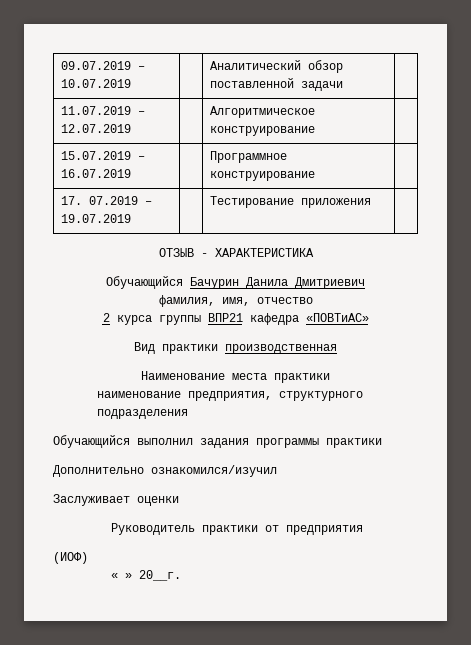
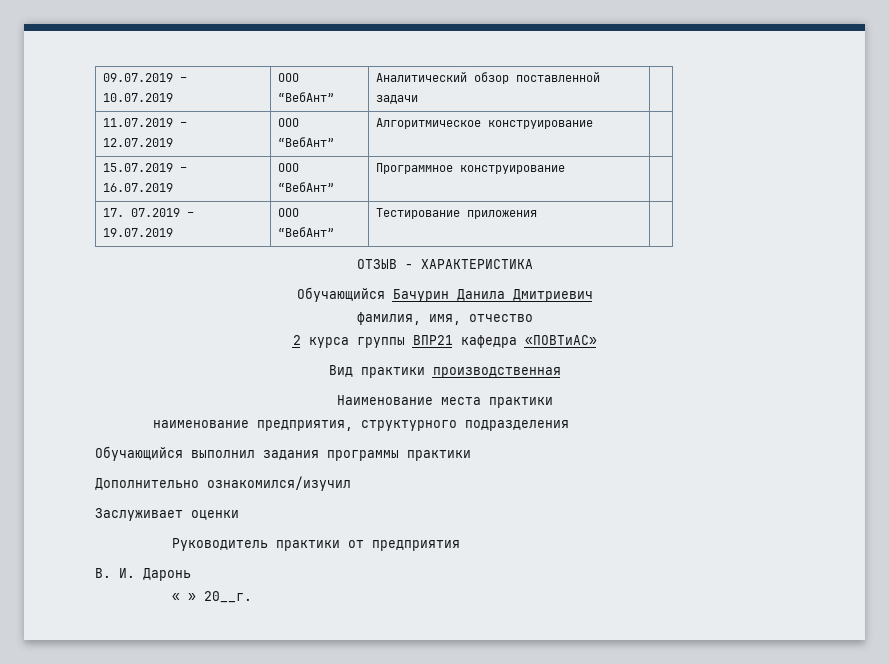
- 09.07.2019 – 10.07.2019 | | Аналитический обзор поставленной задачи |
+ 09.07.2019 – 10.07.2019 | ООО “ВебАнт” | Аналитический обзор поставленной задачи |
- 11.07.2019 – 12.07.2019 | | Алгоритмическое конструирование |
+ 11.07.2019 – 12.07.2019 | ООО “ВебАнт” | Алгоритмическое конструирование |
- 15.07.2019 – 16.07.2019 | | Программное конструирование |
+ 15.07.2019 – 16.07.2019 | ООО “ВебАнт” | Программное конструирование |
- 17. 07.2019 – 19.07.2019 | | Тестирование приложения |
+ 17. 07.2019 – 19.07.2019 | ООО “ВебАнт” | Тестирование приложения |
- (ИОФ)
+ В. И. Даронь

